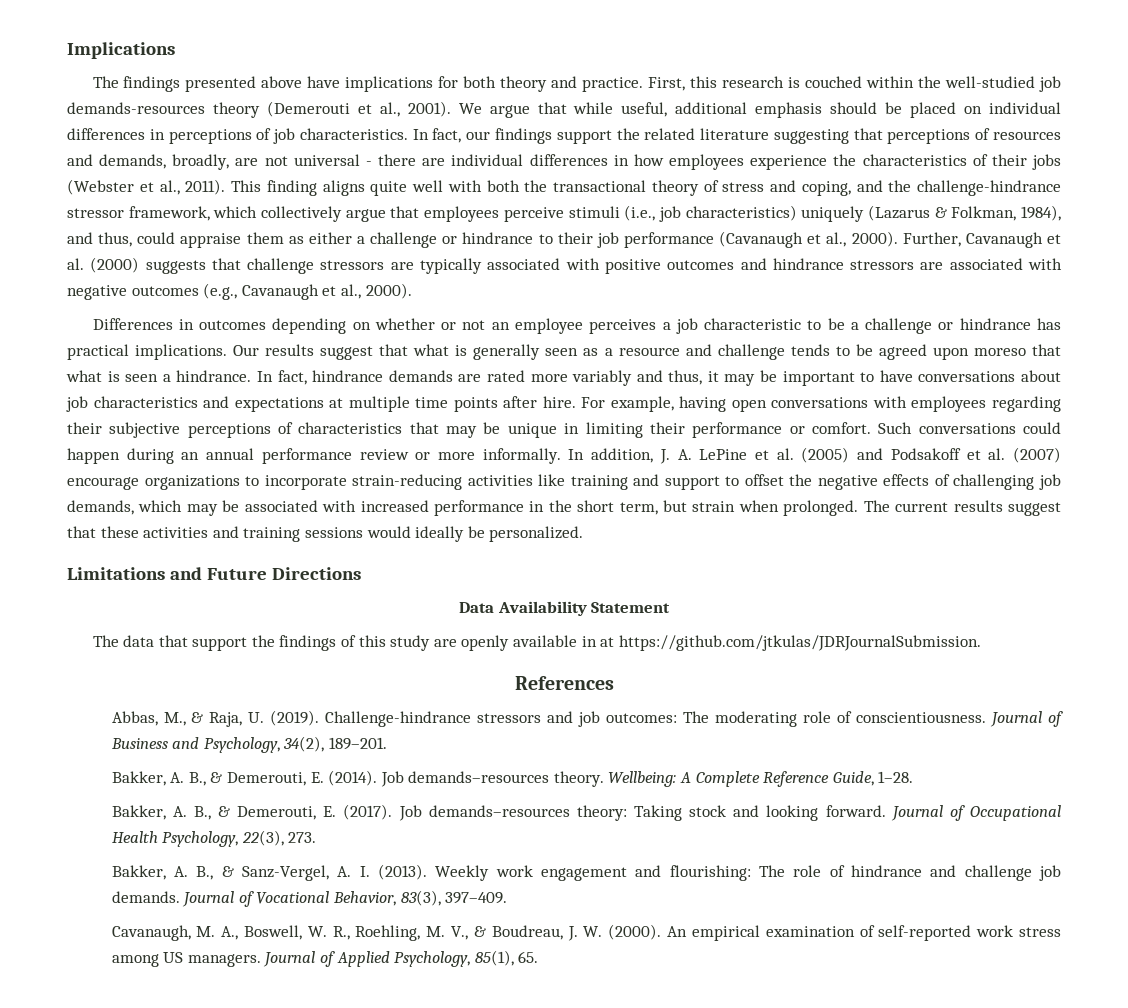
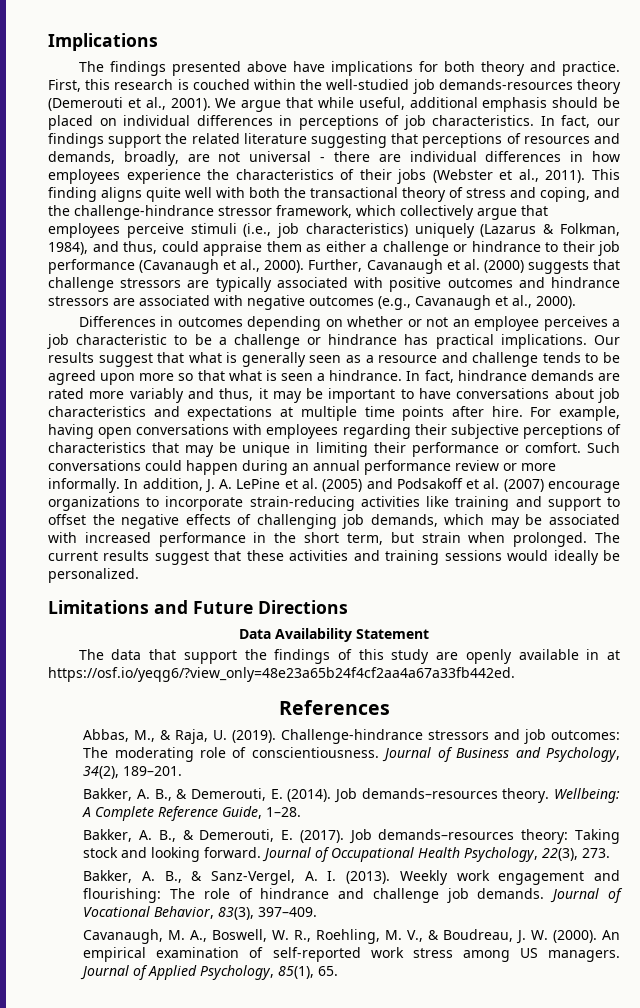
- Our results suggest that what is generally seen as a resource and challenge tends to be agreed upon moreso that what is seen a hindrance.
+ Our results suggest that what is generally seen as a resource and challenge tends to be agreed upon more so that what is seen a hindrance.
- The data that support the findings of this study are openly available in at https://github.com/jtkulas/JDRJournalSubmission.
+ The data that support the findings of this study are openly available in at https://osf.io/yeqg6/?view_only=48e23a65b24f4cf2aa4a67a33fb442ed.

